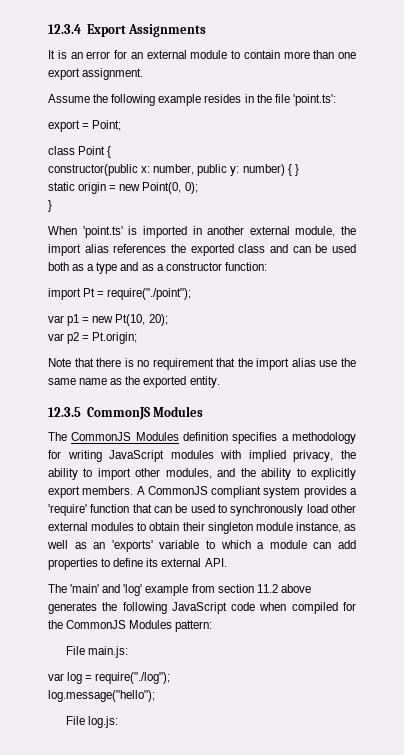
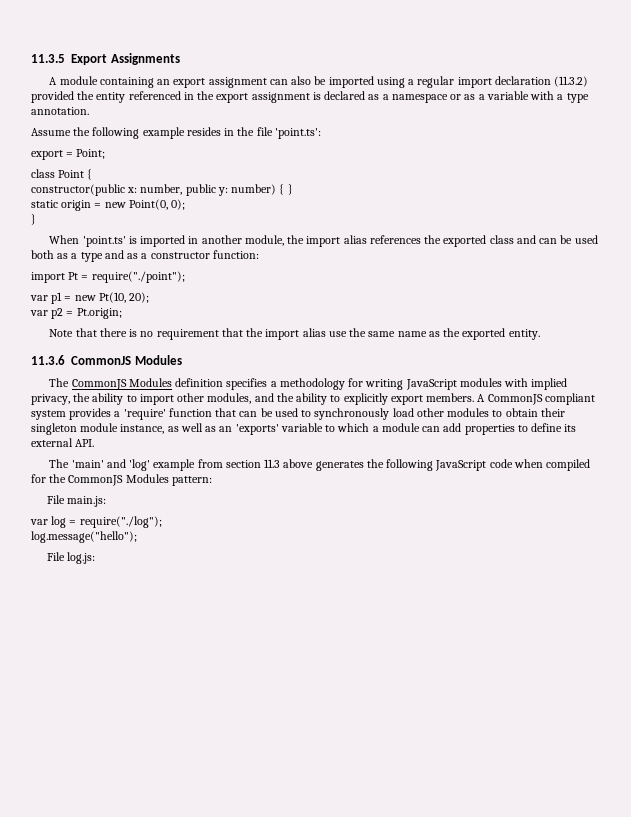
- 12.3.4 Export Assignments
+ 11.3.5 Export Assignments
- It is an error for an external module to contain more than one export assignment.
+ A module containing an export assignment can also be imported using a regular import declaration (11.3.2) provided the entity referenced in the export assignment is declared as a namespace or as a variable with a type annotation.
- When 'point.ts' is imported in another external module, the import alias references the exported class and can be used both as a type and as a constructor function:
+ When 'point.ts' is imported in another module, the import alias references the exported class and can be used both as a type and as a constructor function:
- 12.3.5 CommonJS Modules
+ 11.3.6 CommonJS Modules
- A CommonJS compliant system provides a 'require' function that can be used to synchronously load other external modules to obtain their singleton module instance, as well as an 'exports' variable to which a module can add properties to define its external API.
+ A CommonJS compliant system provides a 'require' function that can be used to synchronously load other modules to obtain their singleton module instance, as well as an 'exports' variable to which a module can add properties to define its external API.
- The 'main' and 'log' example from section 11.2 above generates the following JavaScript code when compiled for the CommonJS Modules pattern:
+ The 'main' and 'log' example from section 11.3 above generates the following JavaScript code when compiled for the CommonJS Modules pattern:

